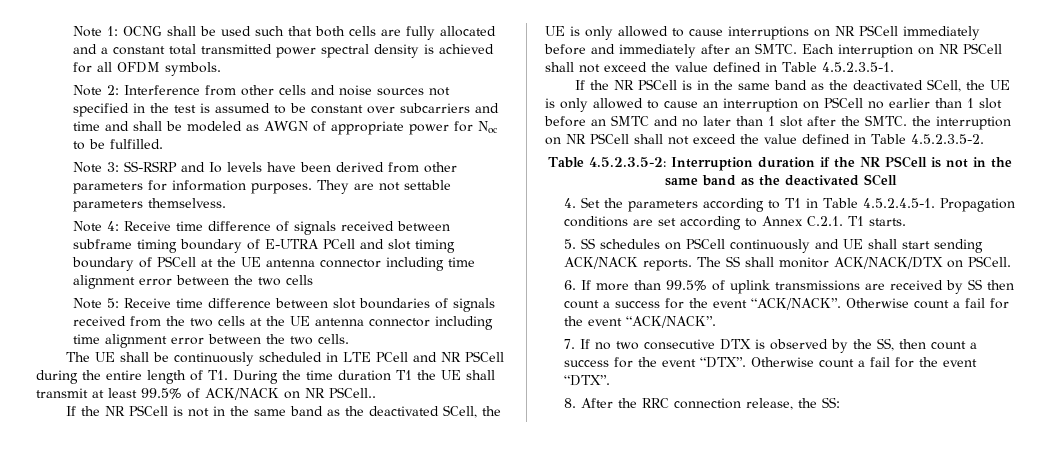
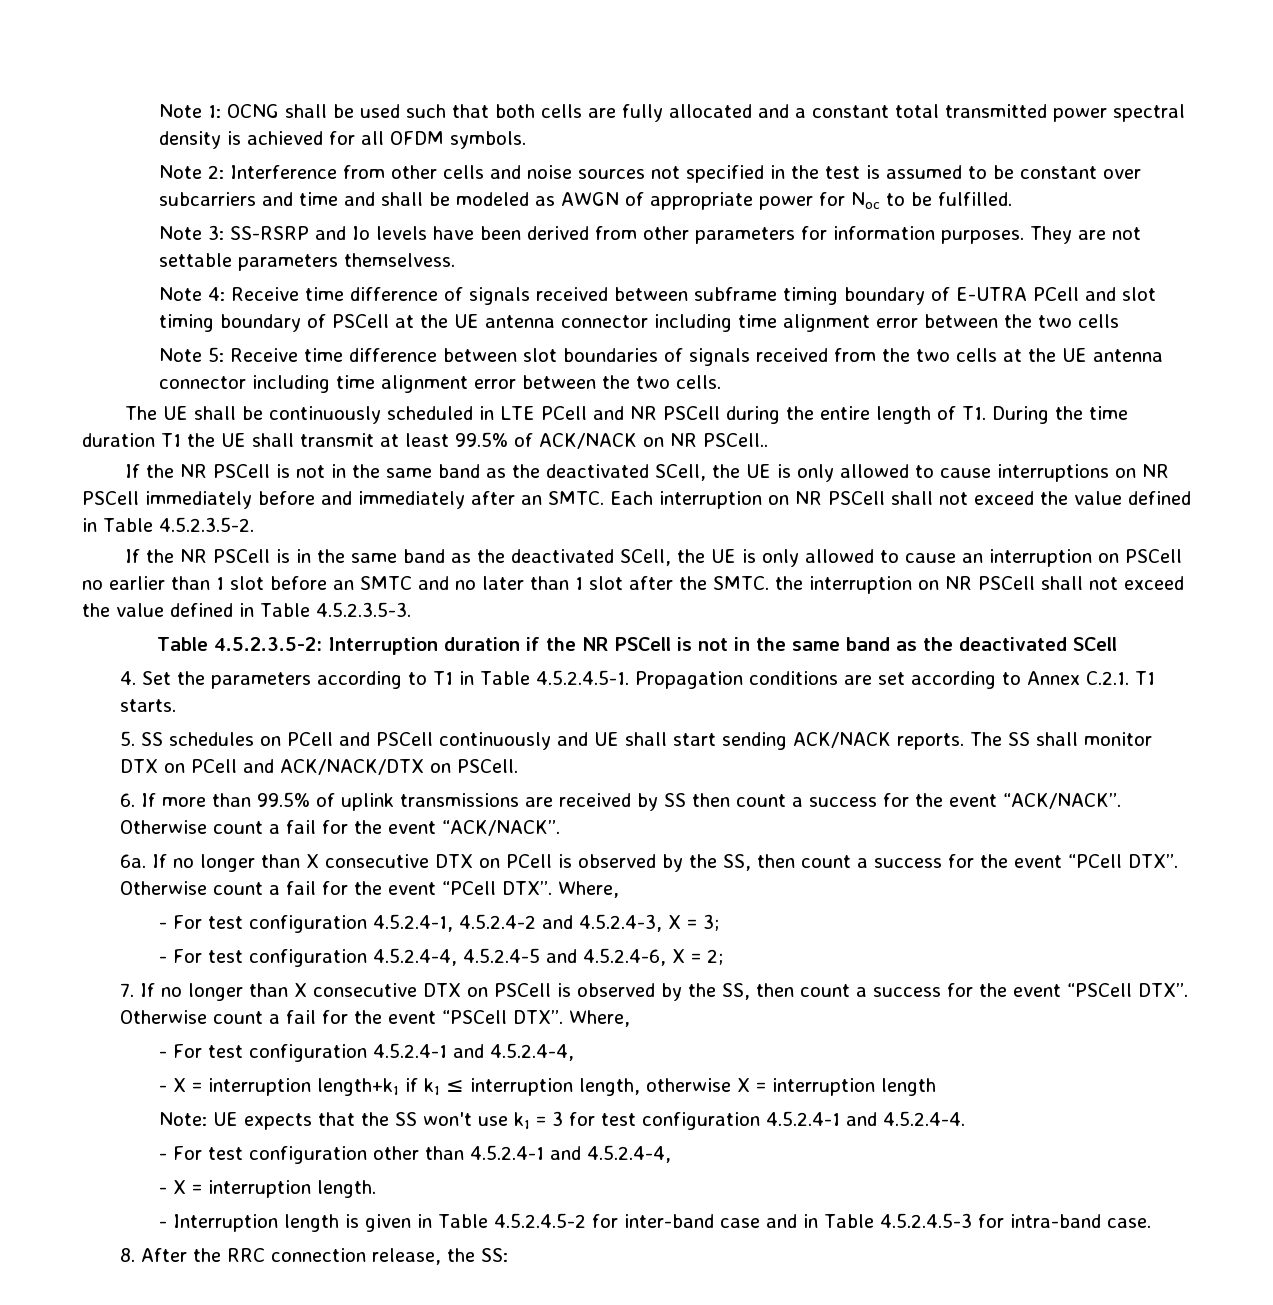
- Each interruption on NR PSCell shall not exceed the value defined in Table 4.5.2.3.5-1.
+ Each interruption on NR PSCell shall not exceed the value defined in Table 4.5.2.3.5-2.
- If the NR PSCell is in the same band as the deactivated SCell, the UE is only allowed to cause an interruption on PSCell no earlier than 1 slot before an SMTC and no later than 1 slot after the SMTC. the interruption on NR PSCell shall not exceed the value defined in Table 4.5.2.3.5-2.
+ If the NR PSCell is in the same band as the deactivated SCell, the UE is only allowed to cause an interruption on PSCell no earlier than 1 slot before an SMTC and no later than 1 slot after the SMTC. the interruption on NR PSCell shall not exceed the value defined in Table 4.5.2.3.5-3.
- 5. SS schedules on PSCell continuously and UE shall start sending ACK/NACK reports.
+ 5. SS schedules on PCell and PSCell continuously and UE shall start sending ACK/NACK reports.
- The SS shall monitor ACK/NACK/DTX on PSCell.
+ The SS shall monitor DTX on PCell and ACK/NACK/DTX on PSCell.
- 7. If no two consecutive DTX is observed by the SS, then count a success for the event “DTX”. Otherwise count a fail for the event “DTX”.
+ 6a. If no longer than X consecutive DTX on PCell is observed by the SS, then count a success for the event “PCell DTX”. Otherwise count a fail for the event “PCell DTX”. Where,
+ - For test configuration 4.5.2.4-1, 4.5.2.4-2 and 4.5.2.4-3, X = 3;
+ - For test configuration 4.5.2.4-4, 4.5.2.4-5 and 4.5.2.4-6, X = 2;
+ 7. If no longer than X consecutive DTX on PSCell is observed by the SS, then count a success for the event “PSCell DTX”. Otherwise count a fail for the event “PSCell DTX”. Where,
+ - For test configuration 4.5.2.4-1 and 4.5.2.4-4,
+ - X = interruption length+k1 if k1 ≤ interruption length, otherwise X = interruption length
+ Note: UE expects that the SS won't use k1 = 3 for test configuration 4.5.2.4-1 and 4.5.2.4-4.
+ - For test configuration other than 4.5.2.4-1 and 4.5.2.4-4,
+ - X = interruption length.
+ - Interruption length is given in Table 4.5.2.4.5-2 for inter-band case and in Table 4.5.2.4.5-3 for intra-band case.

